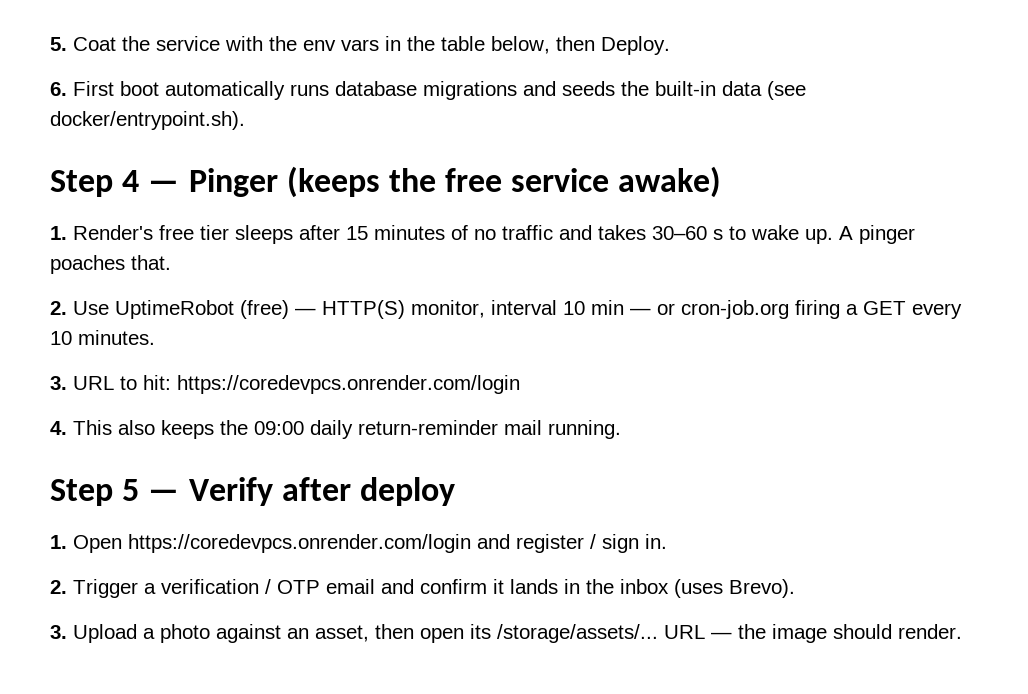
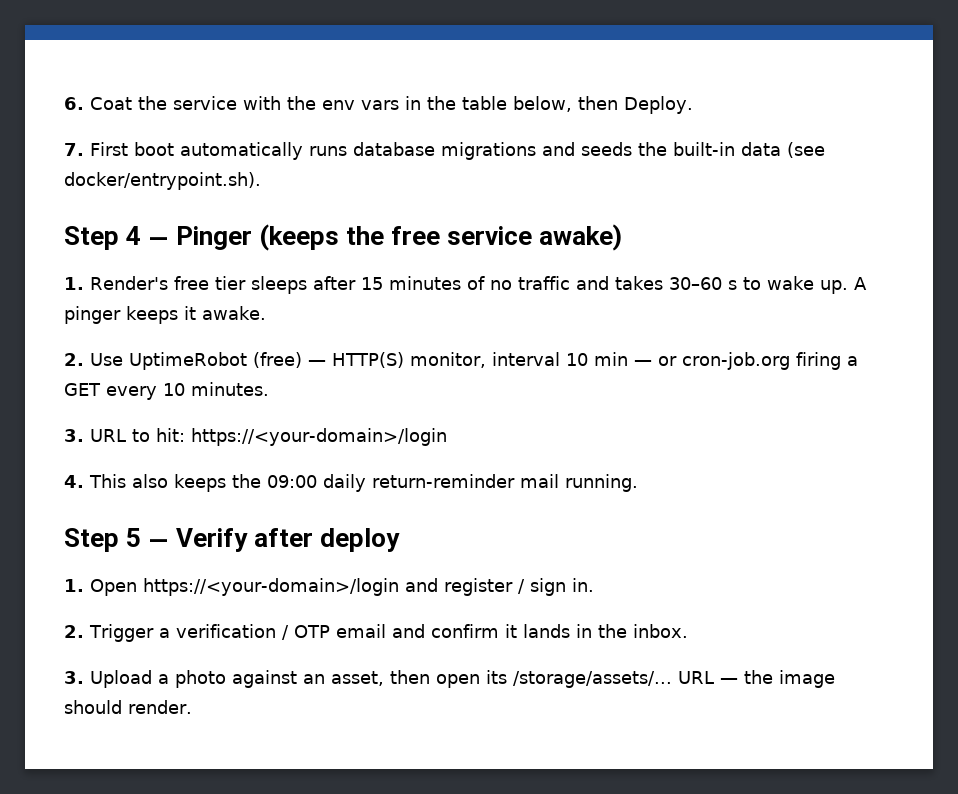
- 5. Coat the service with the env vars in the table below, then Deploy.
+ 6. Coat the service with the env vars in the table below, then Deploy.
- 6. First boot automatically runs database migrations and seeds the built-in data (see docker/entrypoint.sh).
+ 7. First boot automatically runs database migrations and seeds the built-in data (see docker/entrypoint.sh).
- A pinger poaches that.
+ A pinger keeps it awake.
- 3. URL to hit: https://coredevpcs.onrender.com/login
+ 3. URL to hit: https://<your-domain>/login
- 1. Open https://coredevpcs.onrender.com/login and register / sign in.
+ 1. Open https://<your-domain>/login and register / sign in.
- 2. Trigger a verification / OTP email and confirm it lands in the inbox (uses Brevo).
+ 2. Trigger a verification / OTP email and confirm it lands in the inbox.

